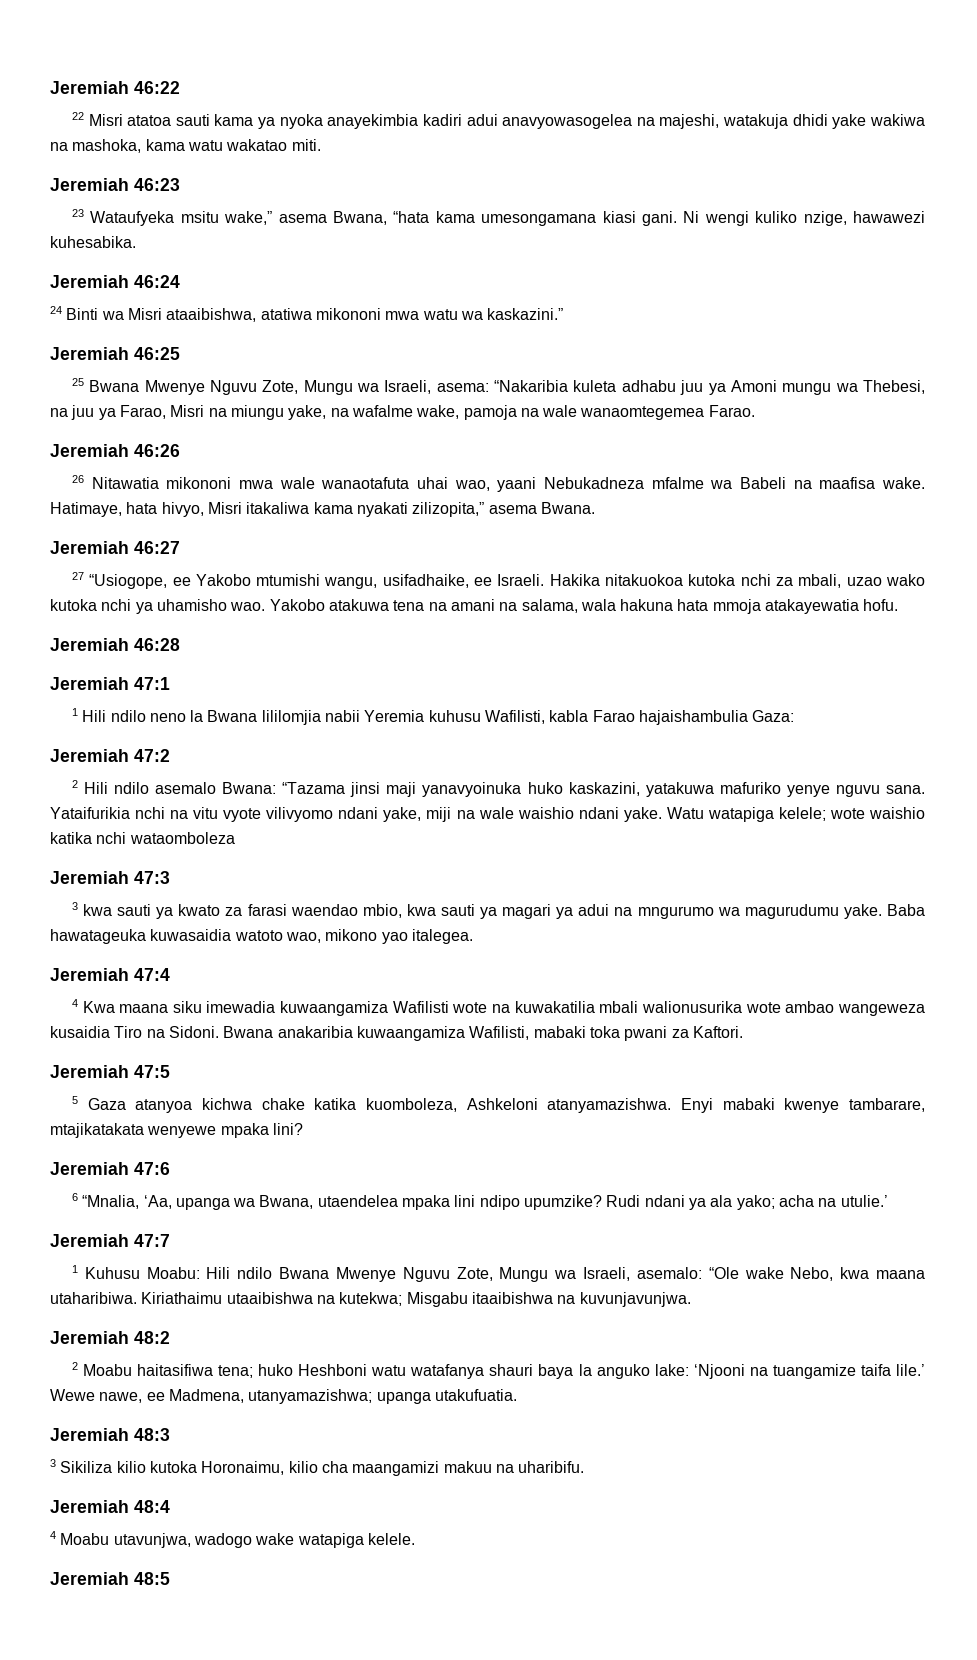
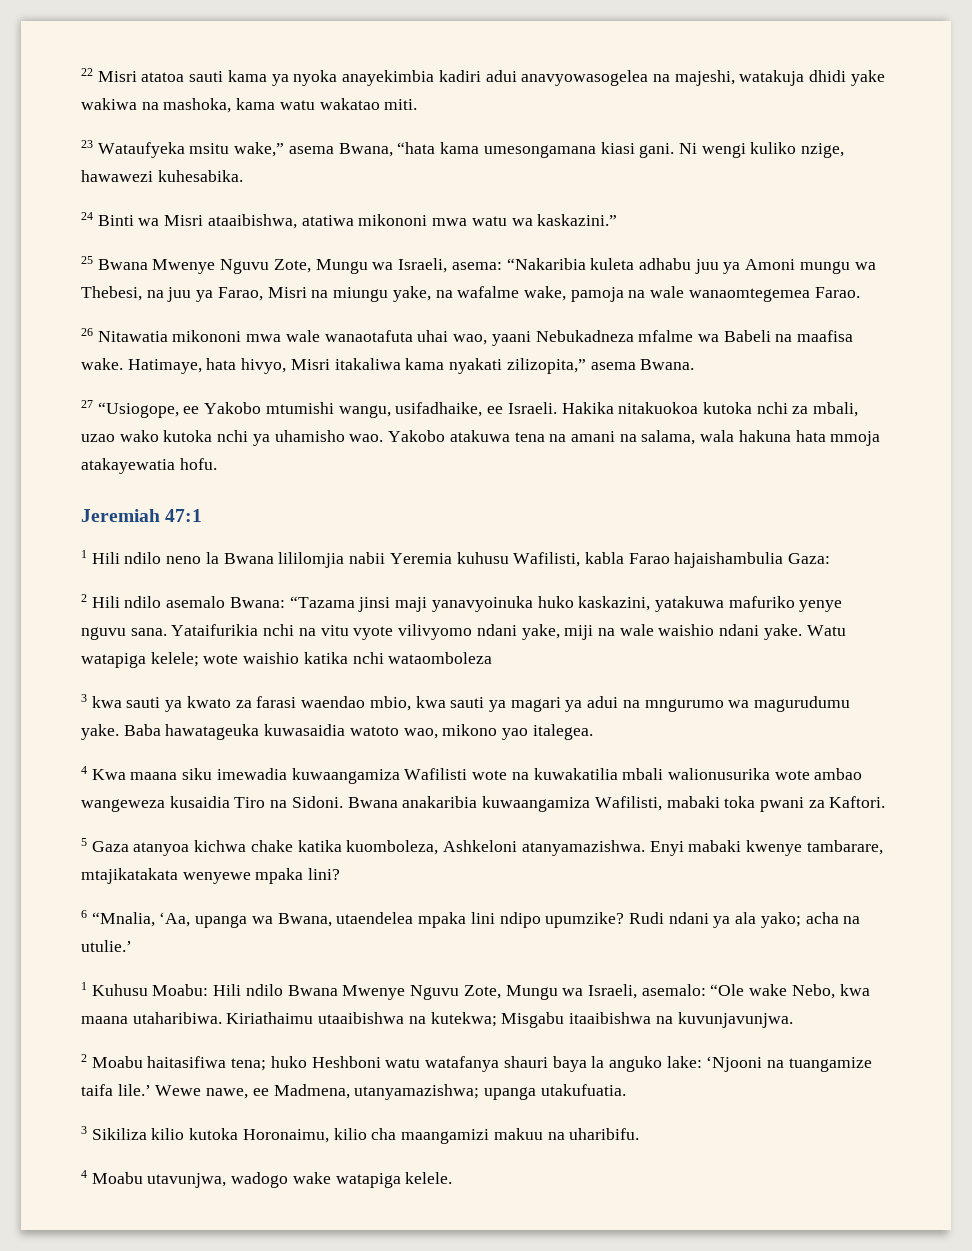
- Jeremiah 46:22
- Jeremiah 46:23
- Jeremiah 46:24
- Jeremiah 46:25
- Jeremiah 46:26
- Jeremiah 46:27
- Jeremiah 46:28
- Jeremiah 47:2
- Jeremiah 47:3
- Jeremiah 47:4
- Jeremiah 47:5
- Jeremiah 47:6
- Jeremiah 47:7
- Jeremiah 48:2
- Jeremiah 48:3
- Jeremiah 48:4
- Jeremiah 48:5

